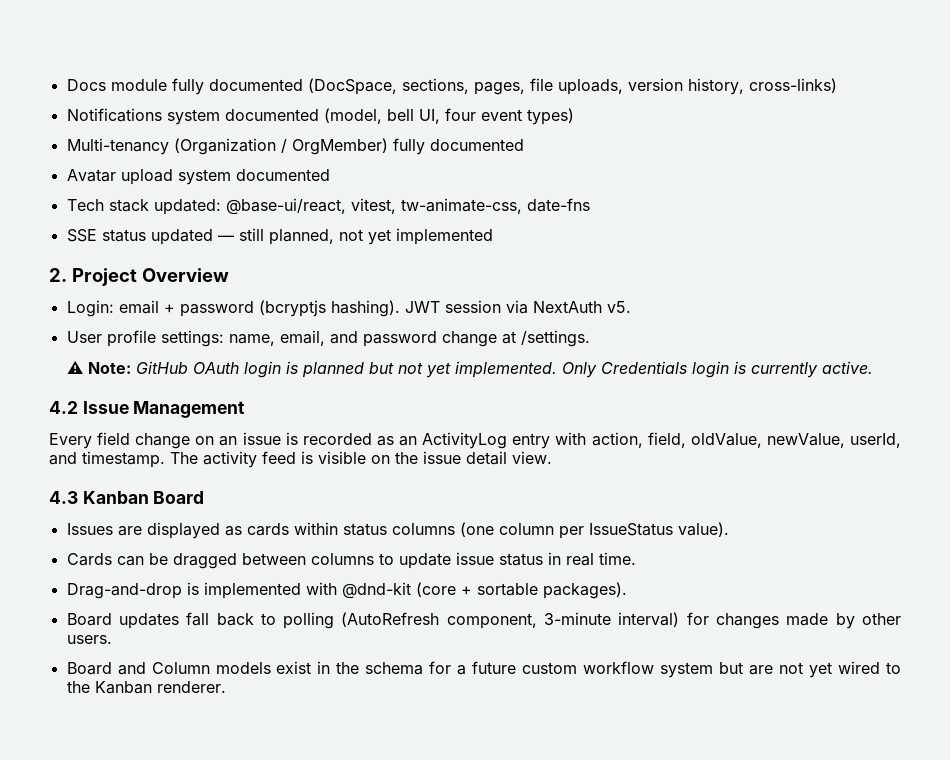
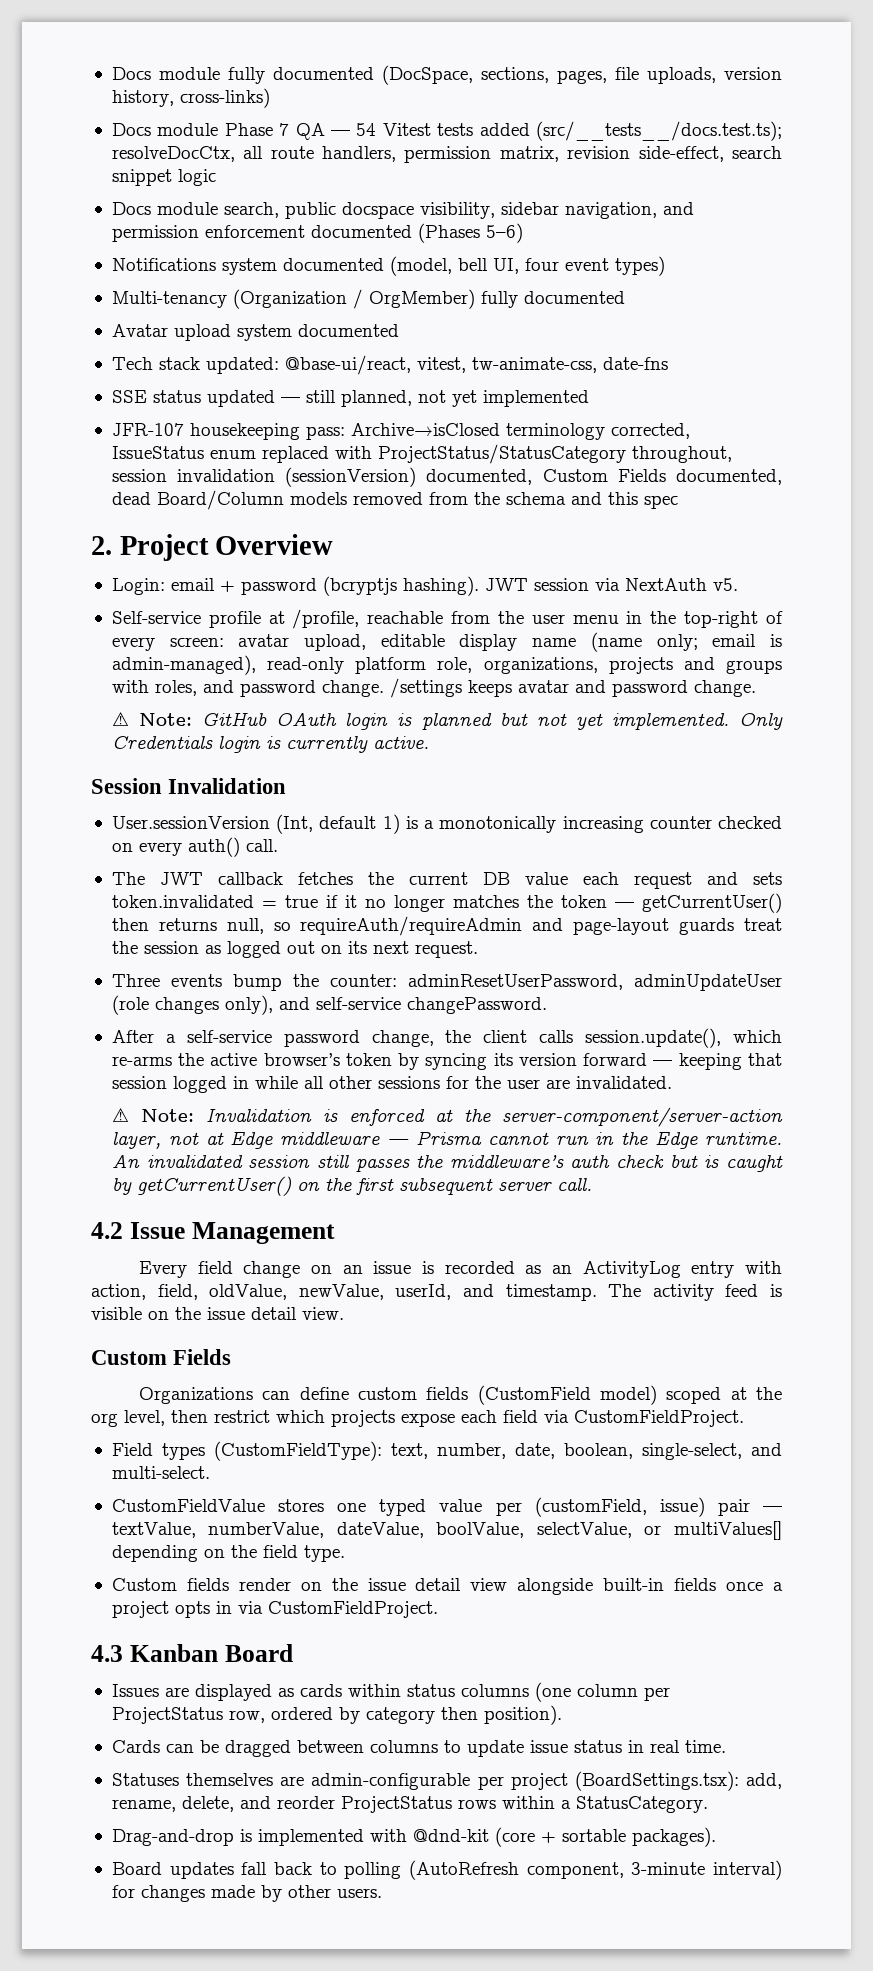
+ Docs module Phase 7 QA — 54 Vitest tests added (src/__tests__/docs.test.ts); resolveDocCtx, all route handlers, permission matrix, revision side-effect, search snippet logic
+ Docs module search, public docspace visibility, sidebar navigation, and permission enforcement documented (Phases 5–6)
+ JFR-107 housekeeping pass: Archive→isClosed terminology corrected, IssueStatus enum replaced with ProjectStatus/StatusCategory throughout, session invalidation (sessionVersion) documented, Custom Fields documented, dead Board/Column models removed from the schema and this spec
- User profile settings: name, email, and password change at /settings.
+ Self-service profile at /profile, reachable from the user menu in the top-right of every screen: avatar upload, editable display name (name only; email is admin-managed), read-only platform role, organizations, projects and groups with roles, and password change. /settings keeps avatar and password change.
+ Session Invalidation
+ User.sessionVersion (Int, default 1) is a monotonically increasing counter checked on every auth() call.
+ The JWT callback fetches the current DB value each request and sets token.invalidated = true if it no longer matches the token — getCurrentUser() then returns null, so requireAuth/requireAdmin and page-layout guards treat the session as logged out on its next request.
+ Three events bump the counter: adminResetUserPassword, adminUpdateUser (role changes only), and self-service changePassword.
+ After a self-service password change, the client calls session.update(), which re-arms the active browser’s token by syncing its version forward — keeping that session logged in while all other sessions for the user are invalidated.
+ ⚠ Note: Invalidation is enforced at the server-component/server-action layer, not at Edge middleware — Prisma cannot run in the Edge runtime. An invalidated session still passes the middleware’s auth check but is caught by getCurrentUser() on the first subsequent server call.
  The activity feed is visible on the issue detail view.
+ Custom Fields
+ Organizations can define custom fields (CustomField model) scoped at the org level, then restrict which projects expose each field via CustomFieldProject.
+ Field types (CustomFieldType): text, number, date, boolean, single-select, and multi-select.
+ CustomFieldValue stores one typed value per (customField, issue) pair — textValue, numberValue, dateValue, boolValue, selectValue, or multiValues[] depending on the field type.
+ Custom fields render on the issue detail view alongside built-in fields once a project opts in via CustomFieldProject.
- Issues are displayed as cards within status columns (one column per IssueStatus value).
+ Issues are displayed as cards within status columns (one column per ProjectStatus row, ordered by category then position).
+ Statuses themselves are admin-configurable per project (BoardSettings.tsx): add, rename, delete, and reorder ProjectStatus rows within a StatusCategory.
- Board and Column models exist in the schema for a future custom workflow system but are not yet wired to the Kanban renderer.

